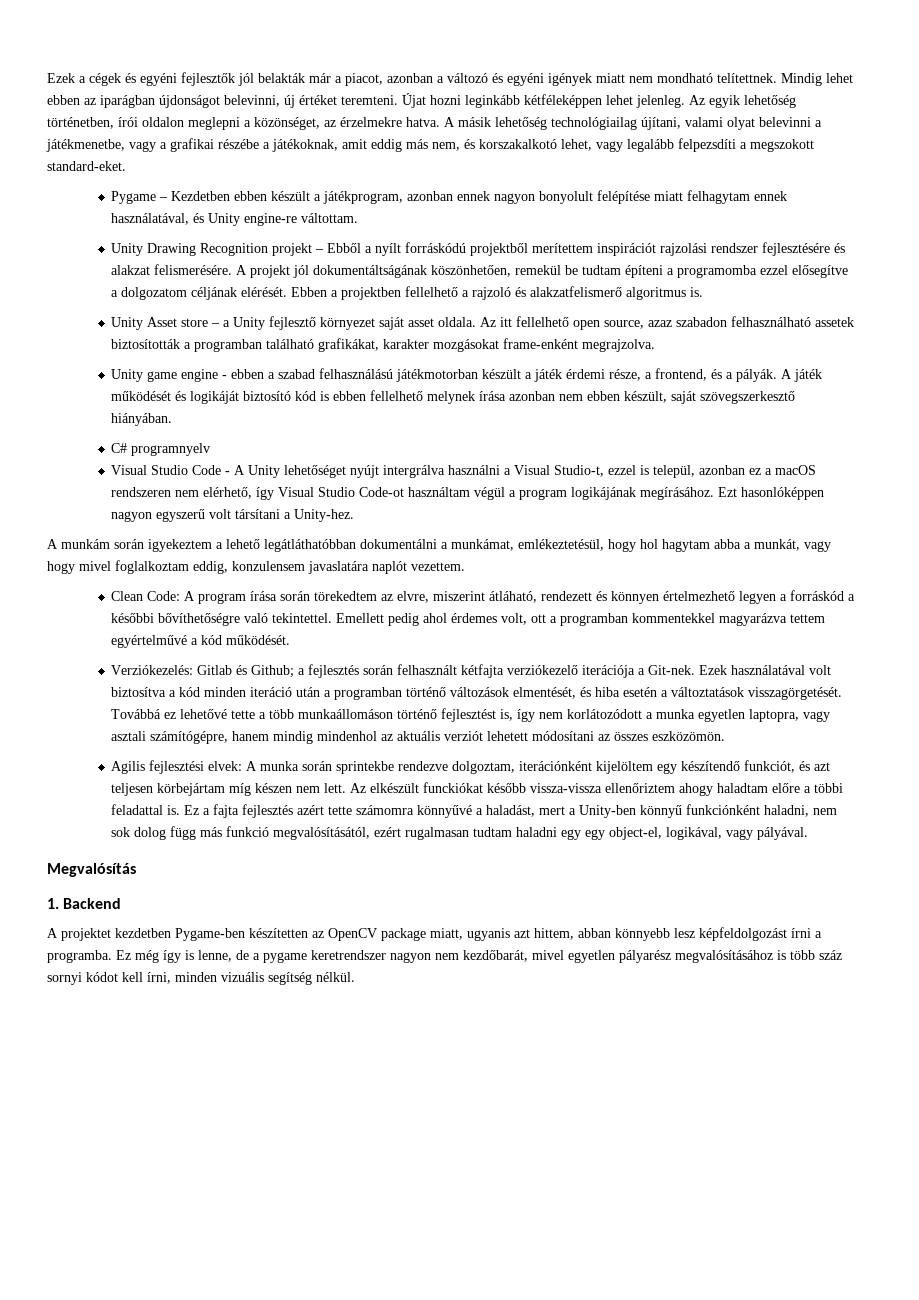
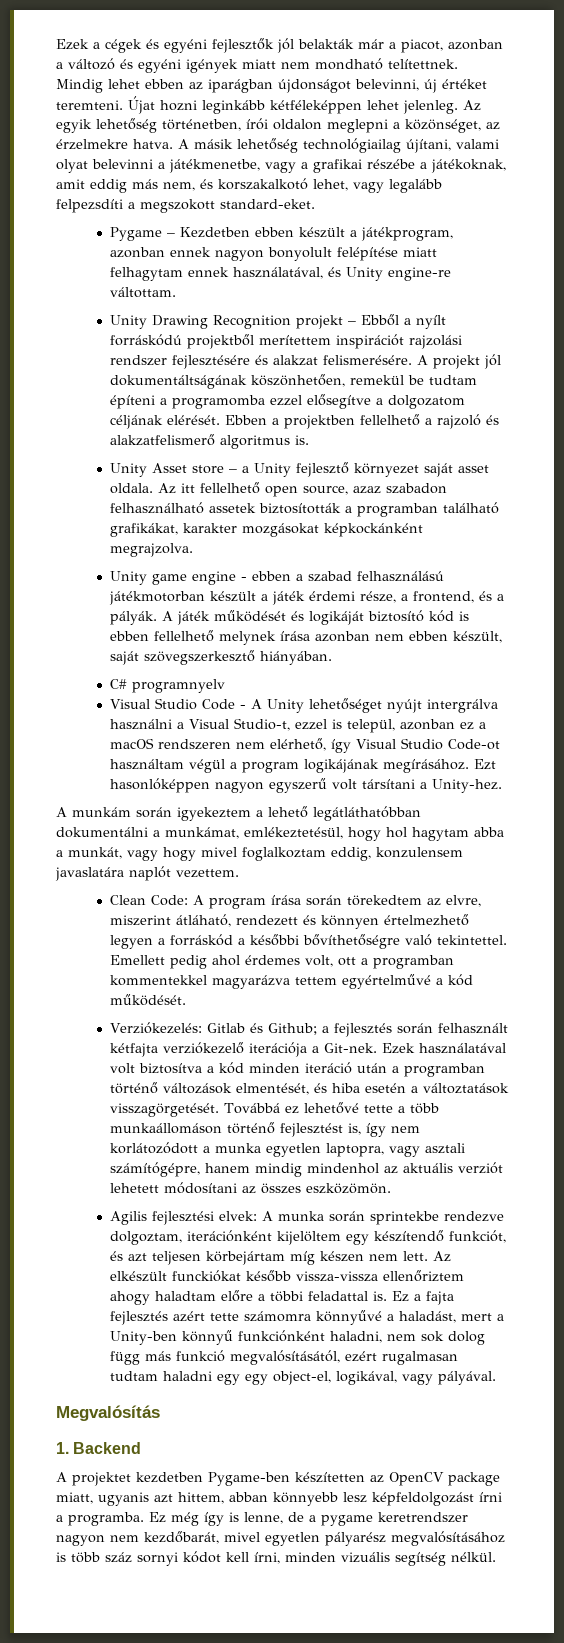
- Az itt fellelhető open source, azaz szabadon felhasználható assetek biztosították a programban található grafikákat, karakter mozgásokat frame-enként megrajzolva.
+ Az itt fellelhető open source, azaz szabadon felhasználható assetek biztosították a programban található grafikákat, karakter mozgásokat képkockánként megrajzolva.

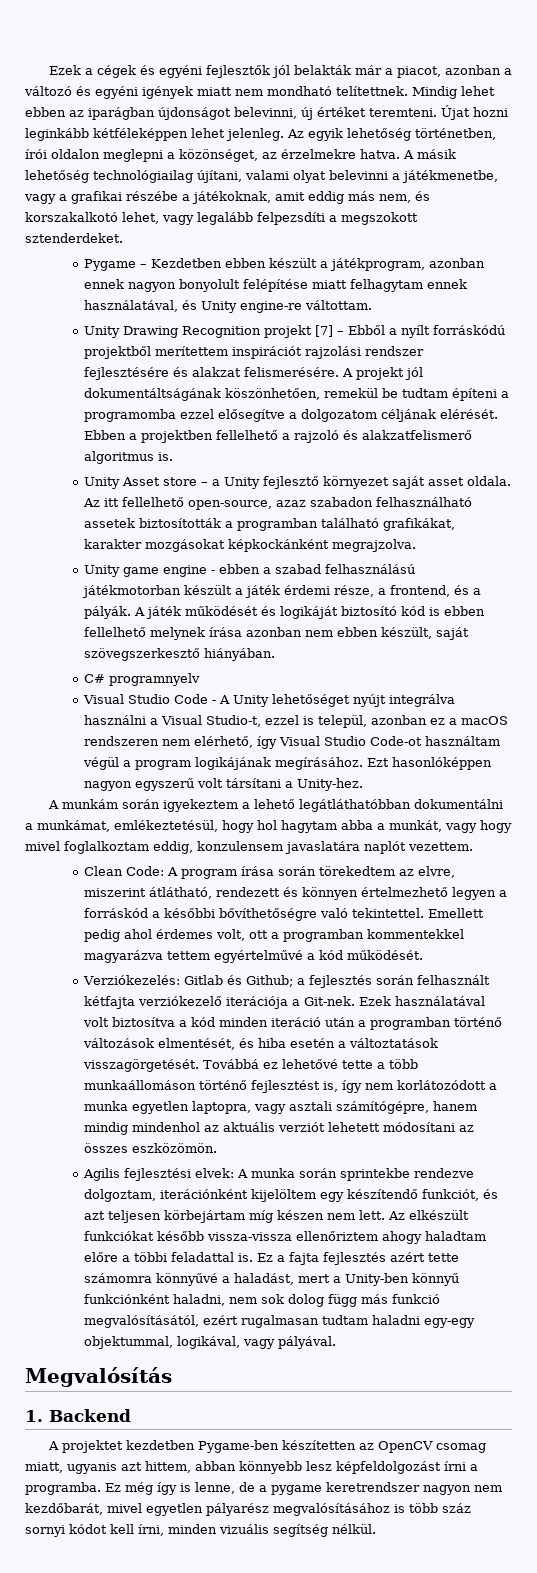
- A másik lehetőség technológiailag újítani, valami olyat belevinni a játékmenetbe, vagy a grafikai részébe a játékoknak, amit eddig más nem, és korszakalkotó lehet, vagy legalább felpezsdíti a megszokott standard-eket.
+ A másik lehetőség technológiailag újítani, valami olyat belevinni a játékmenetbe, vagy a grafikai részébe a játékoknak, amit eddig más nem, és korszakalkotó lehet, vagy legalább felpezsdíti a megszokott sztenderdeket.
- Unity Drawing Recognition projekt – Ebből a nyílt forráskódú projektből merítettem inspirációt rajzolási rendszer fejlesztésére és alakzat felismerésére.
+ Unity Drawing Recognition projekt [7] – Ebből a nyílt forráskódú projektből merítettem inspirációt rajzolási rendszer fejlesztésére és alakzat felismerésére.
- Az itt fellelhető open source, azaz szabadon felhasználható assetek biztosították a programban található grafikákat, karakter mozgásokat képkockánként megrajzolva.
+ Az itt fellelhető open-source, azaz szabadon felhasználható assetek biztosították a programban található grafikákat, karakter mozgásokat képkockánként megrajzolva.
- Visual Studio Code - A Unity lehetőséget nyújt intergrálva használni a Visual Studio-t, ezzel is települ, azonban ez a macOS rendszeren nem elérhető, így Visual Studio Code-ot használtam végül a program logikájának megírásához.
+ Visual Studio Code - A Unity lehetőséget nyújt integrálva használni a Visual Studio-t, ezzel is települ, azonban ez a macOS rendszeren nem elérhető, így Visual Studio Code-ot használtam végül a program logikájának megírásához.
- Clean Code: A program írása során törekedtem az elvre, miszerint átláható, rendezett és könnyen értelmezhető legyen a forráskód a későbbi bővíthetőségre való tekintettel.
+ Clean Code: A program írása során törekedtem az elvre, miszerint átlátható, rendezett és könnyen értelmezhető legyen a forráskód a későbbi bővíthetőségre való tekintettel.
- Az elkészült funckiókat később vissza-vissza ellenőriztem ahogy haladtam előre a többi feladattal is.
+ Az elkészült funkciókat később vissza-vissza ellenőriztem ahogy haladtam előre a többi feladattal is.
- Ez a fajta fejlesztés azért tette számomra könnyűvé a haladást, mert a Unity-ben könnyű funkciónként haladni, nem sok dolog függ más funkció megvalósításától, ezért rugalmasan tudtam haladni egy egy object-el, logikával, vagy pályával.
+ Ez a fajta fejlesztés azért tette számomra könnyűvé a haladást, mert a Unity-ben könnyű funkciónként haladni, nem sok dolog függ más funkció megvalósításától, ezért rugalmasan tudtam haladni egy-egy objektummal, logikával, vagy pályával.
- A projektet kezdetben Pygame-ben készítetten az OpenCV package miatt, ugyanis azt hittem, abban könnyebb lesz képfeldolgozást írni a programba.
+ A projektet kezdetben Pygame-ben készítetten az OpenCV csomag miatt, ugyanis azt hittem, abban könnyebb lesz képfeldolgozást írni a programba.

